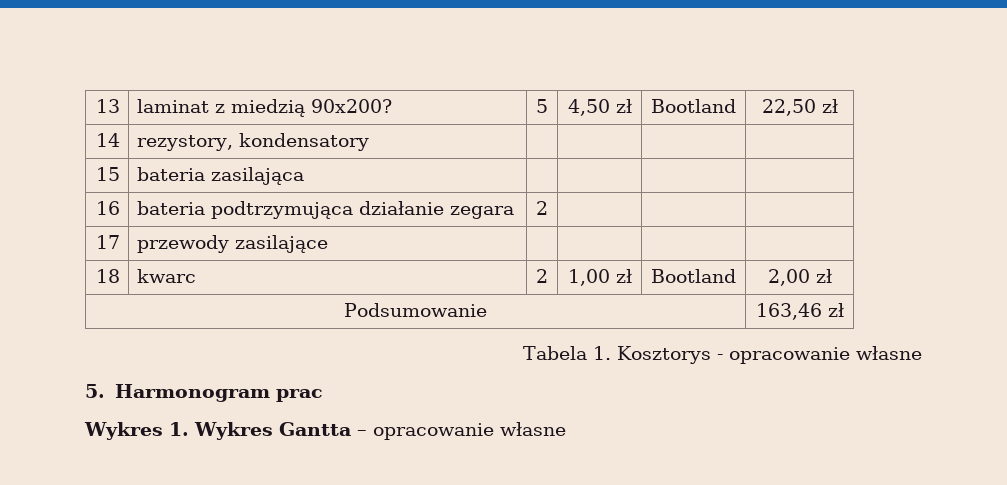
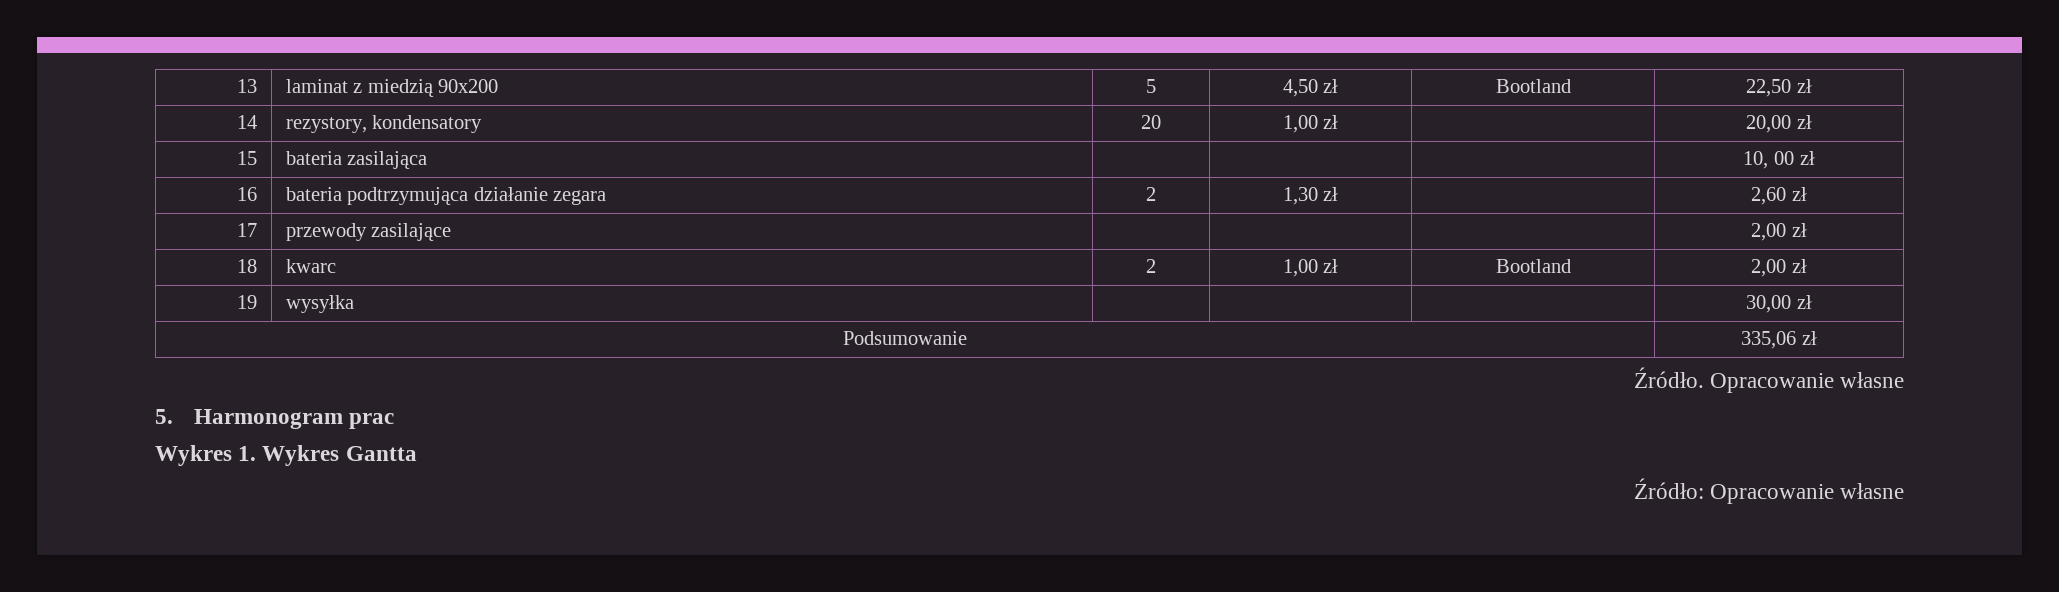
- 13 | laminat z miedzią 90x200? | 5 | 4,50 zł | Bootland | 22,50 zł
+ 13 | laminat z miedzią 90x200 | 5 | 4,50 zł | Bootland | 22,50 zł
- 14 | rezystory, kondensatory | | | |
+ 14 | rezystory, kondensatory | 20 | 1,00 zł | | 20,00 zł
- 15 | bateria zasilająca | | | |
+ 15 | bateria zasilająca | | | | 10, 00 zł
- 16 | bateria podtrzymująca działanie zegara | 2 | | |
+ 16 | bateria podtrzymująca działanie zegara | 2 | 1,30 zł | | 2,60 zł
- 17 | przewody zasilające | | | |
+ 17 | przewody zasilające | | | | 2,00 zł
+ 19 | wysyłka | | | | 30,00 zł
- Podsumowanie | 163,46 zł
- Tabela 1. Kosztorys - opracowanie własne
+ Podsumowanie | 335,06 zł
+ Źródło. Opracowanie własne
- Wykres 1. Wykres Gantta – opracowanie własne
+ Wykres 1. Wykres Gantta
+ Źródło: Opracowanie własne

